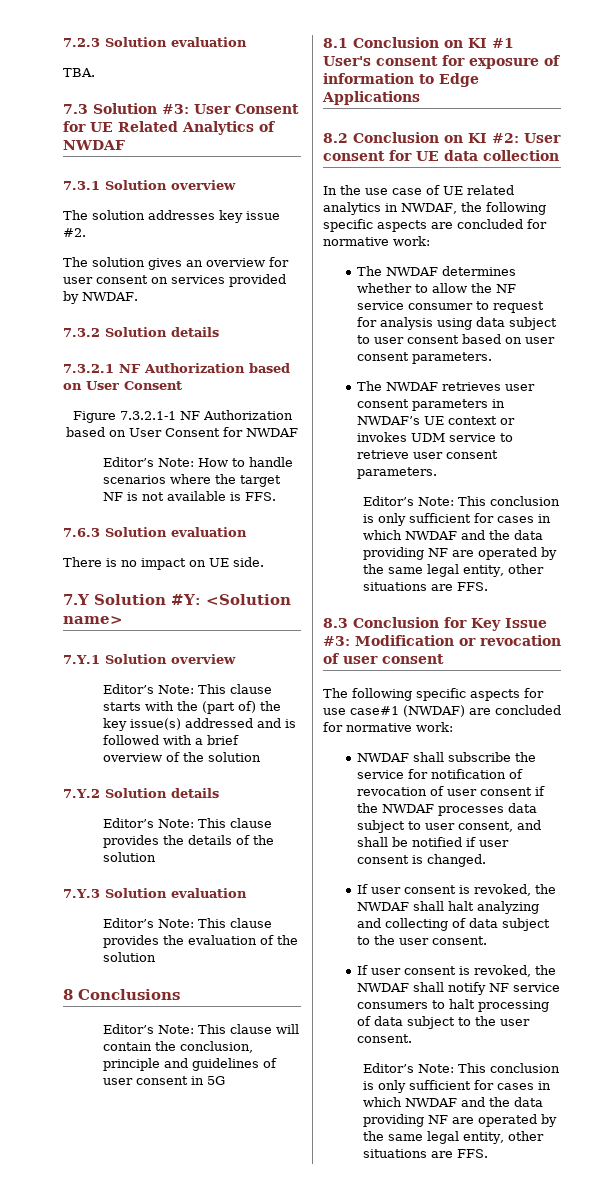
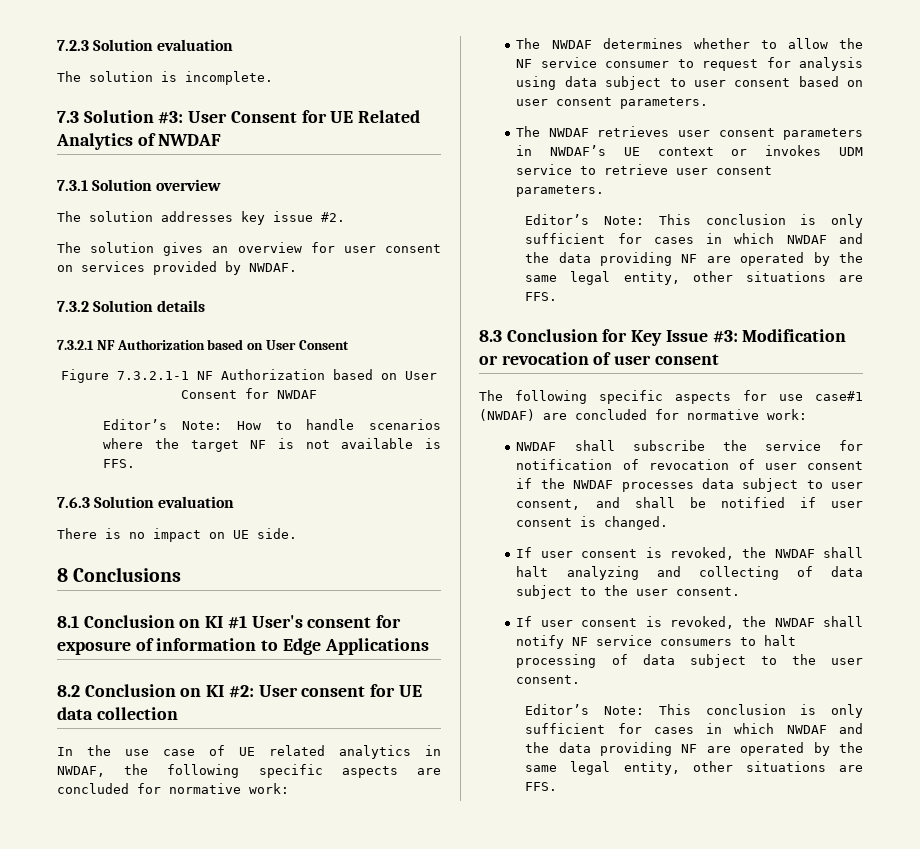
- TBA.
+ The solution is incomplete.
- 7.Y Solution #Y: <Solution name>
- 7.Y.1 Solution overview
- Editor’s Note: This clause starts with the (part of) the key issue(s) addressed and is followed with a brief overview of the solution
- 7.Y.2 Solution details
- Editor’s Note: This clause provides the details of the solution
- 7.Y.3 Solution evaluation
- Editor’s Note: This clause provides the evaluation of the solution
  8 Conclusions
- Editor’s Note: This clause will contain the conclusion, principle and guidelines of user consent in 5G

